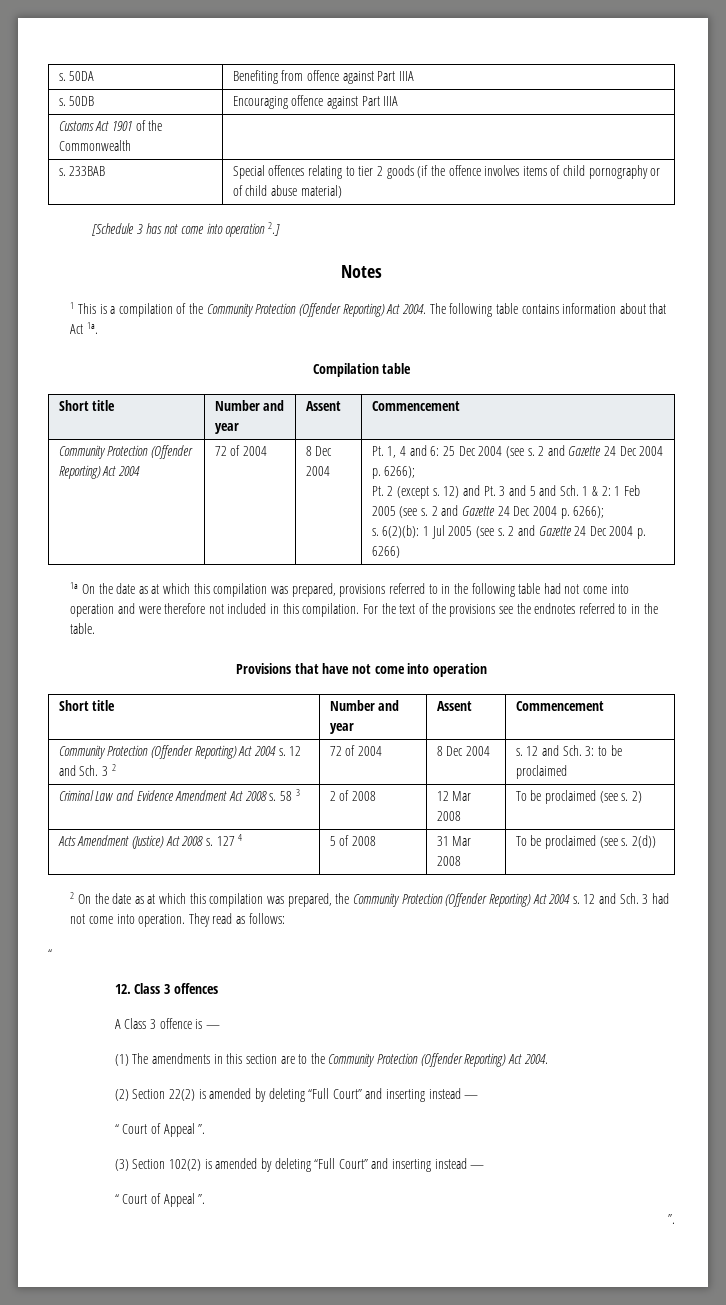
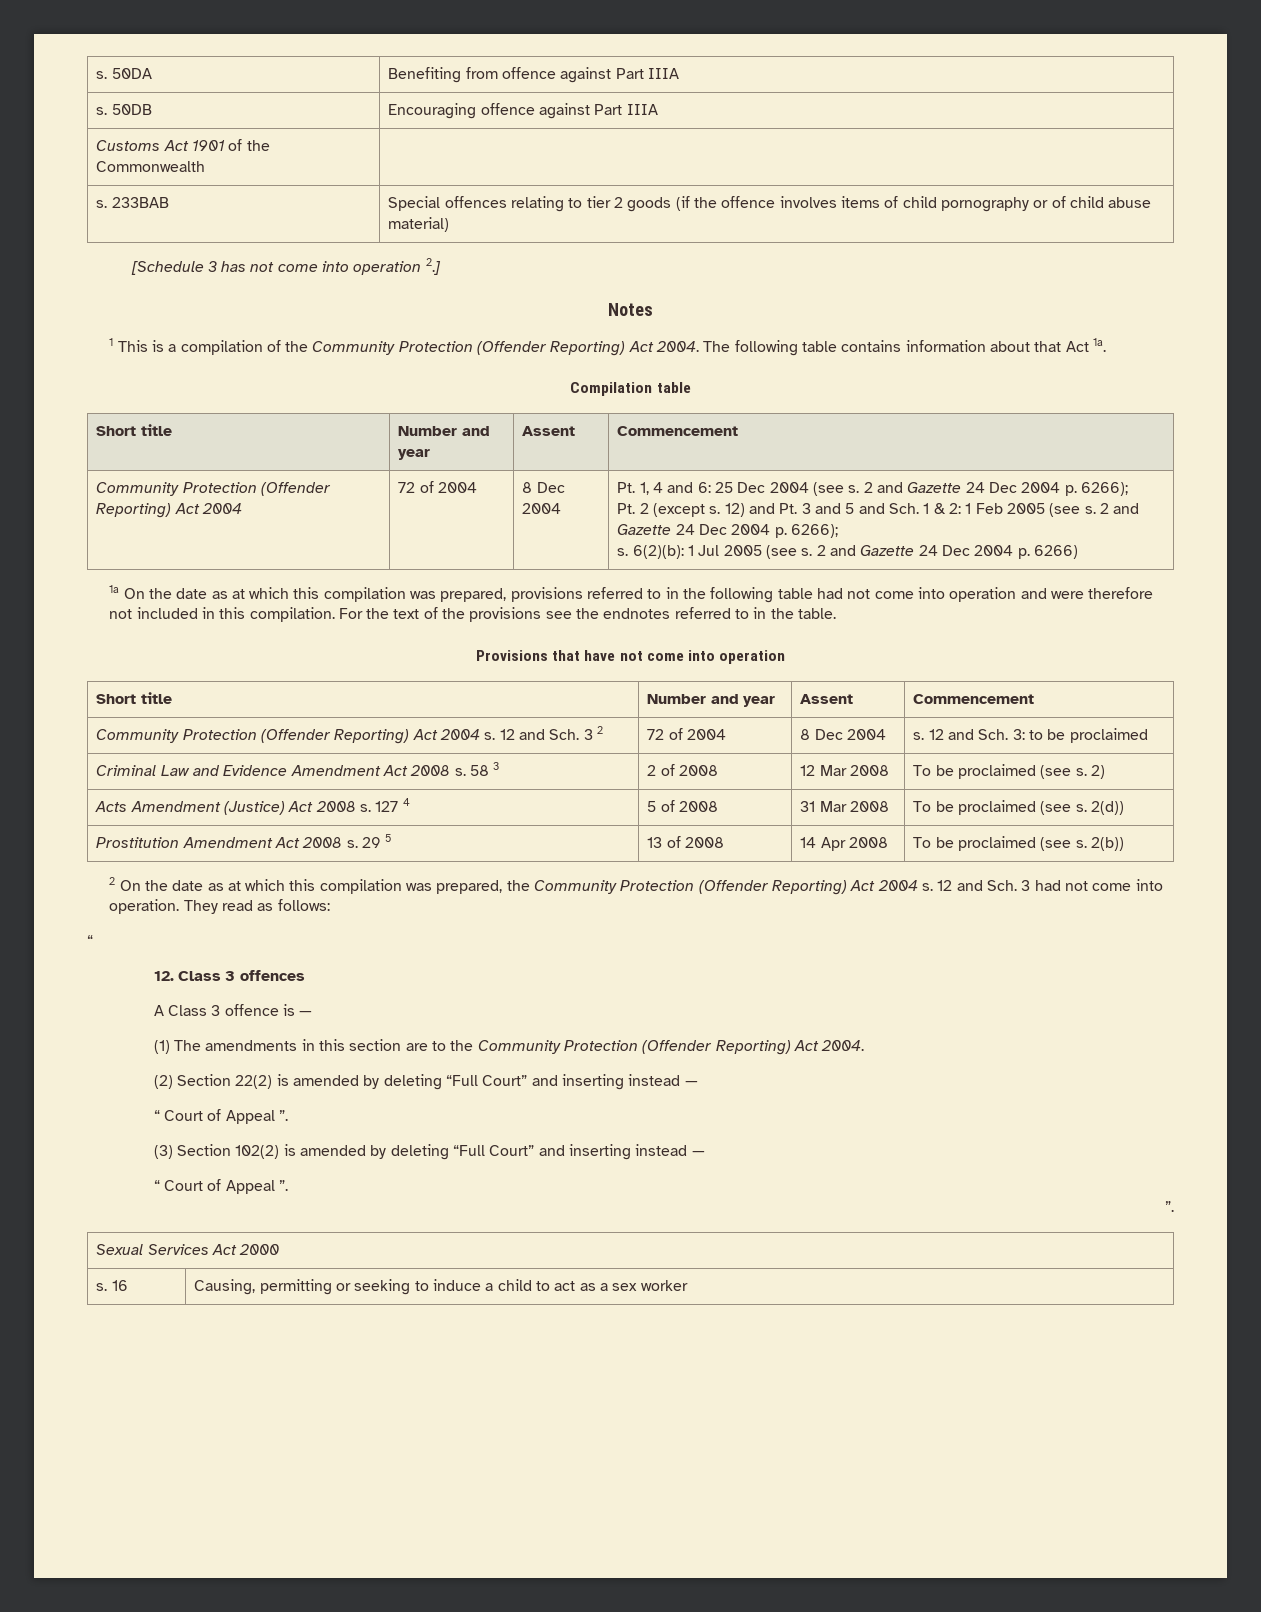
+ Prostitution Amendment Act 2008 s. 29 5 | 13 of 2008 | 14 Apr 2008 | To be proclaimed (see s. 2(b))
+ Sexual Services Act 2000
+ s. 16 | Causing, permitting or seeking to induce a child to act as a sex worker

